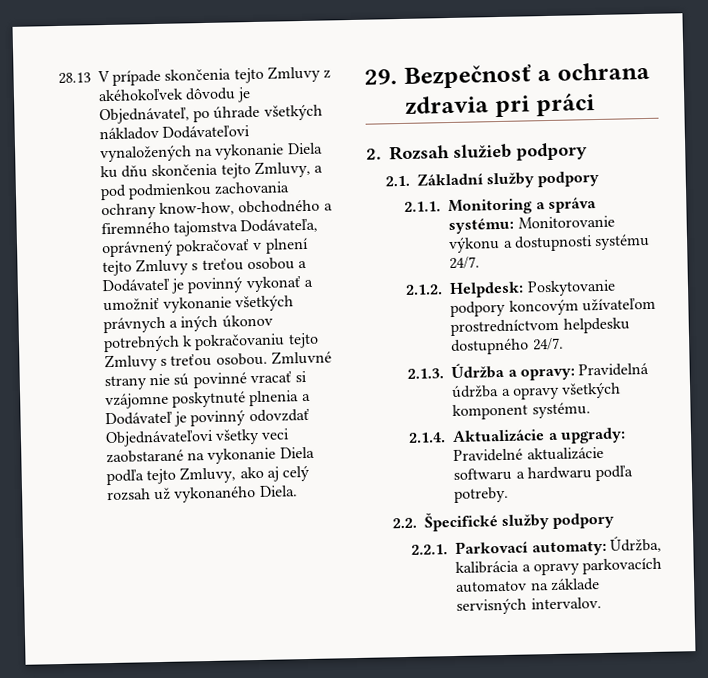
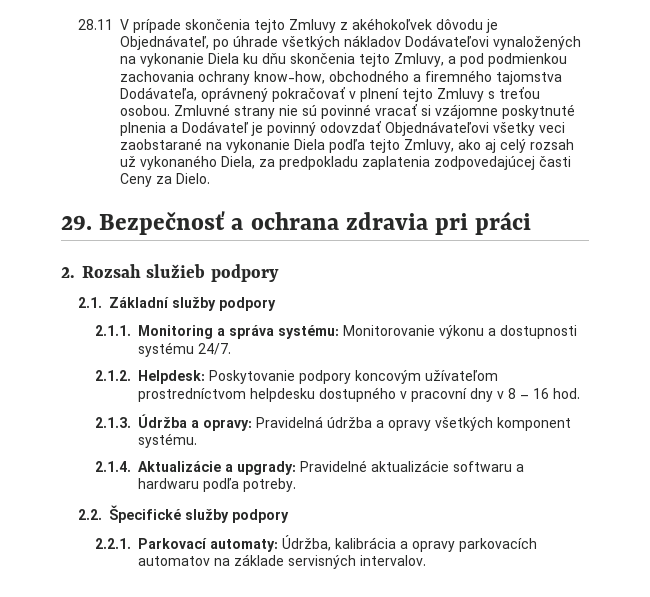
- 28.13 V prípade skončenia tejto Zmluvy z akéhokoľvek dôvodu je Objednávateľ, po úhrade všetkých nákladov Dodávateľovi vynaložených na vykonanie Diela ku dňu skončenia tejto Zmluvy, a pod podmienkou zachovania ochrany know-how, obchodného a firemného tajomstva Dodávateľa, oprávnený pokračovať v plnení tejto Zmluvy s treťou osobou a Dodávateľ je povinný vykonať a umožniť vykonanie všetkých právnych a iných úkonov potrebných k pokračovaniu tejto Zmluvy s treťou osobou.
+ 28.11 V prípade skončenia tejto Zmluvy z akéhokoľvek dôvodu je Objednávateľ, po úhrade všetkých nákladov Dodávateľovi vynaložených na vykonanie Diela ku dňu skončenia tejto Zmluvy, a pod podmienkou zachovania ochrany know-how, obchodného a firemného tajomstva Dodávateľa, oprávnený pokračovať v plnení tejto Zmluvy s treťou osobou.
- Zmluvné strany nie sú povinné vracať si vzájomne poskytnuté plnenia a Dodávateľ je povinný odovzdať Objednávateľovi všetky veci zaobstarané na vykonanie Diela podľa tejto Zmluvy, ako aj celý rozsah už vykonaného Diela.
+ Zmluvné strany nie sú povinné vracať si vzájomne poskytnuté plnenia a Dodávateľ je povinný odovzdať Objednávateľovi všetky veci zaobstarané na vykonanie Diela podľa tejto Zmluvy, ako aj celý rozsah už vykonaného Diela, za predpokladu zaplatenia zodpovedajúcej časti Ceny za Dielo.
- 2.1.2. Helpdesk: Poskytovanie podpory koncovým užívateľom prostredníctvom helpdesku dostupného 24/7.
+ 2.1.2. Helpdesk: Poskytovanie podpory koncovým užívateľom prostredníctvom helpdesku dostupného v pracovní dny v 8 – 16 hod.

